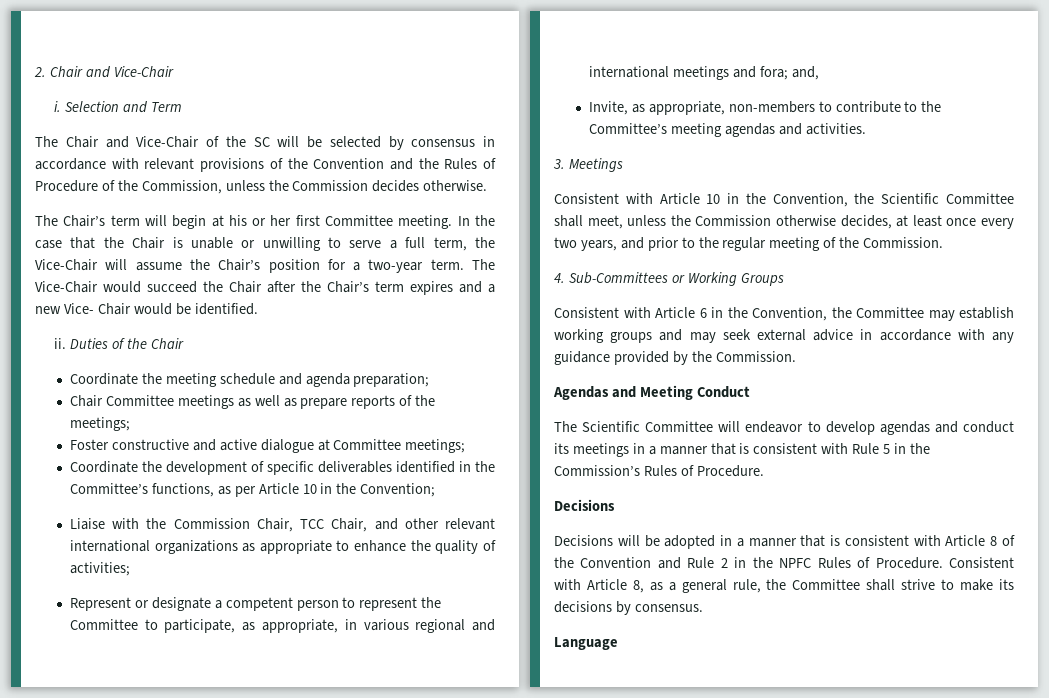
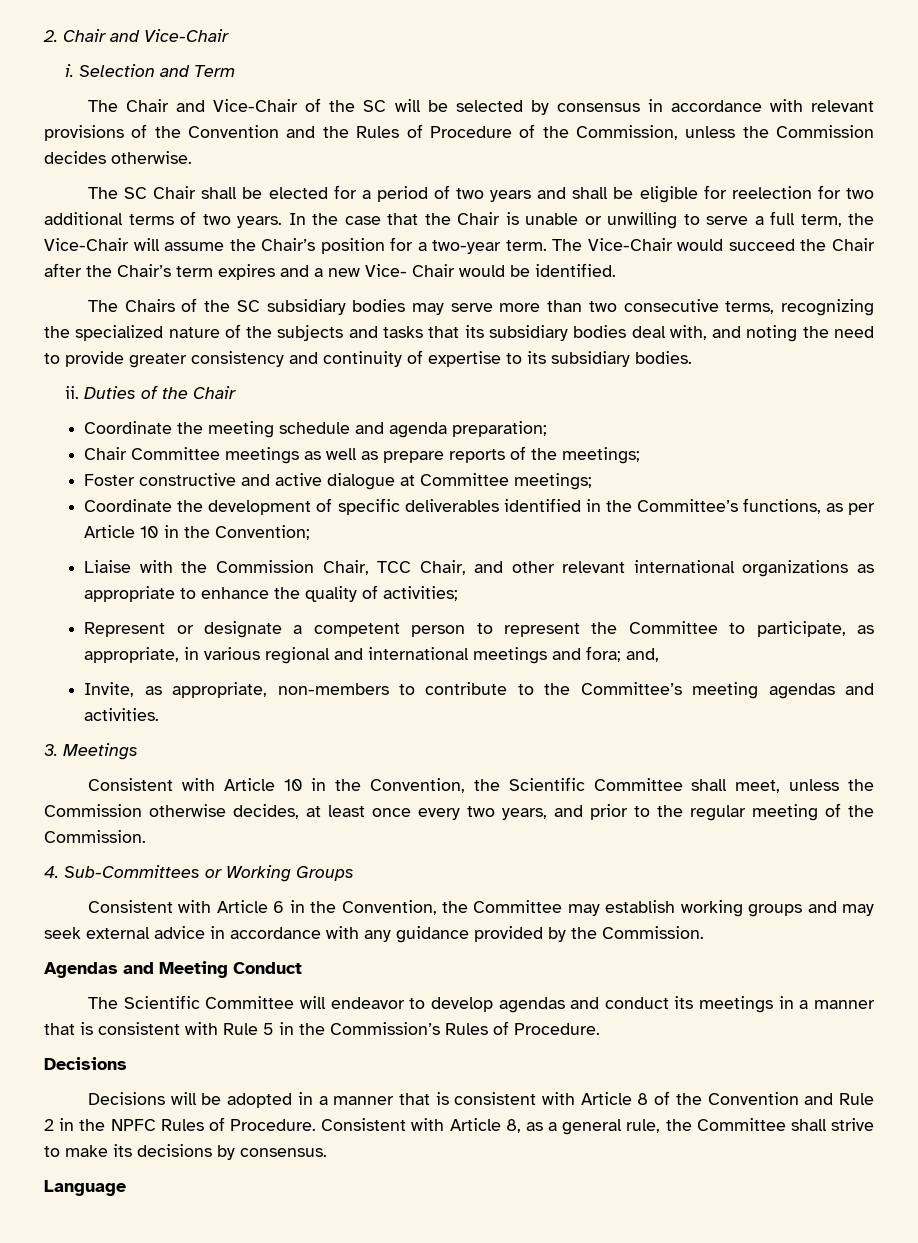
- The Chair’s term will begin at his or her first Committee meeting.
+ The SC Chair shall be elected for a period of two years and shall be eligible for reelection for two additional terms of two years.
+ The Chairs of the SC subsidiary bodies may serve more than two consecutive terms, recognizing the specialized nature of the subjects and tasks that its subsidiary bodies deal with, and noting the need to provide greater consistency and continuity of expertise to its subsidiary bodies.

